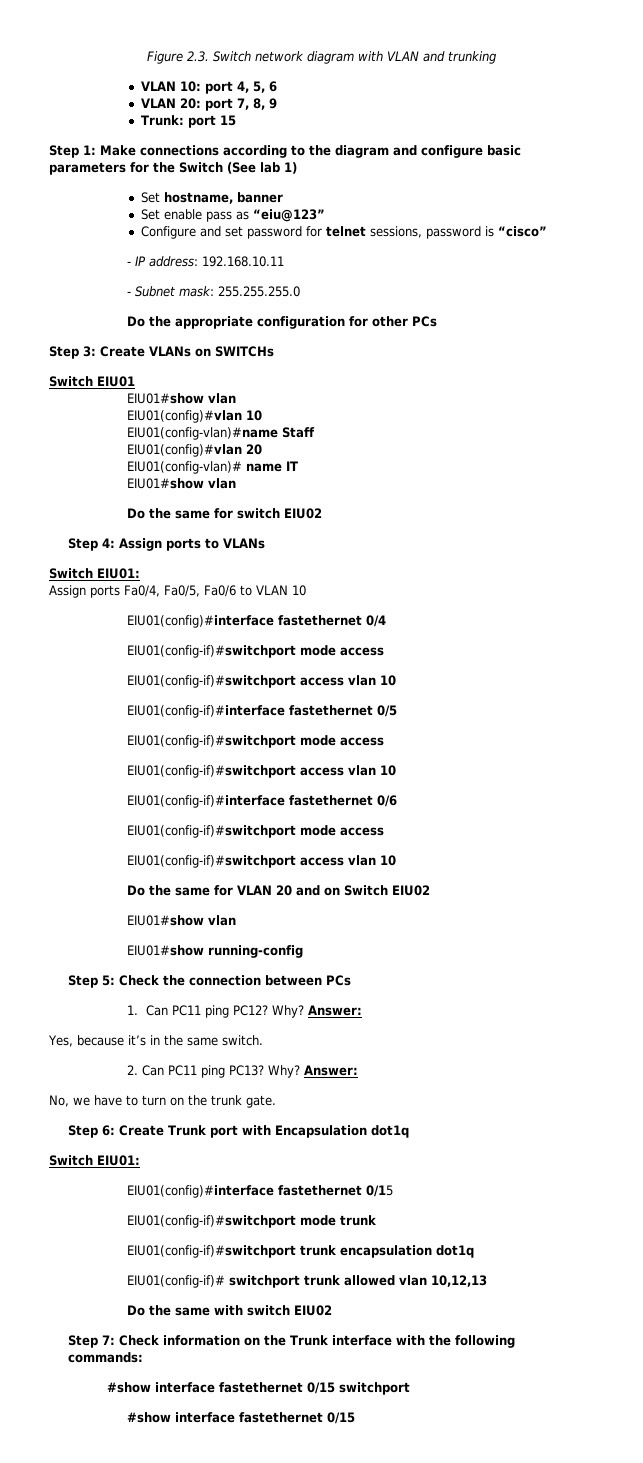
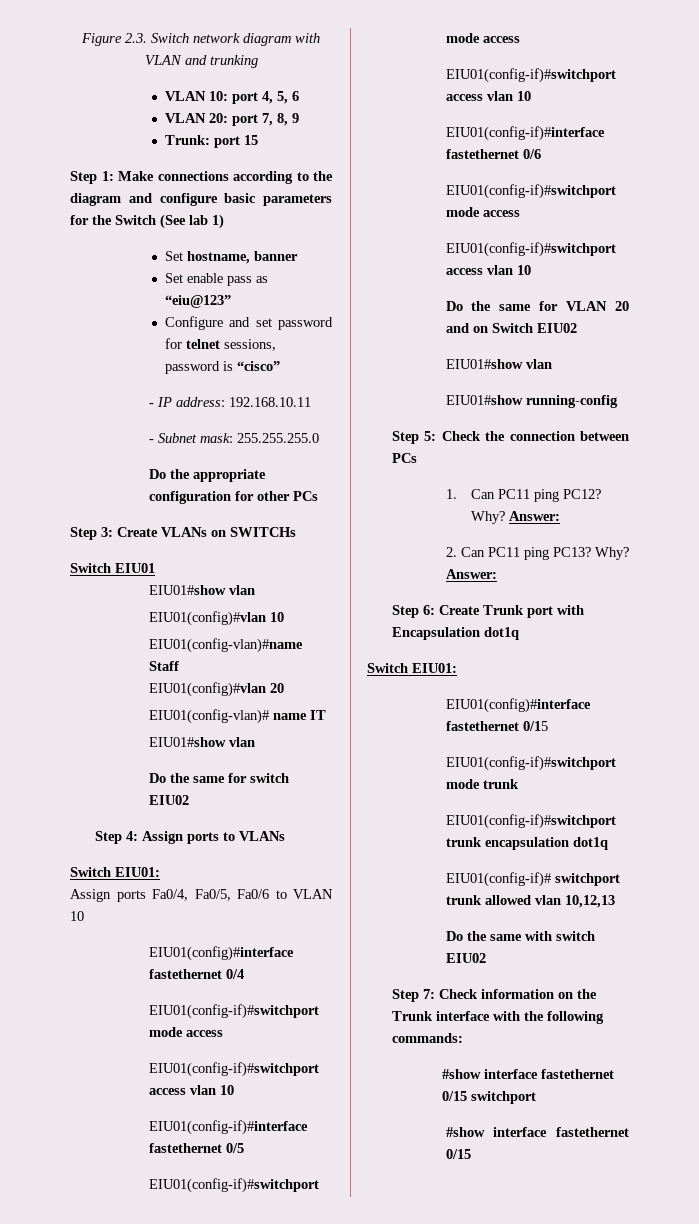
- Yes, because it’s in the same switch.
- No, we have to turn on the trunk gate.

